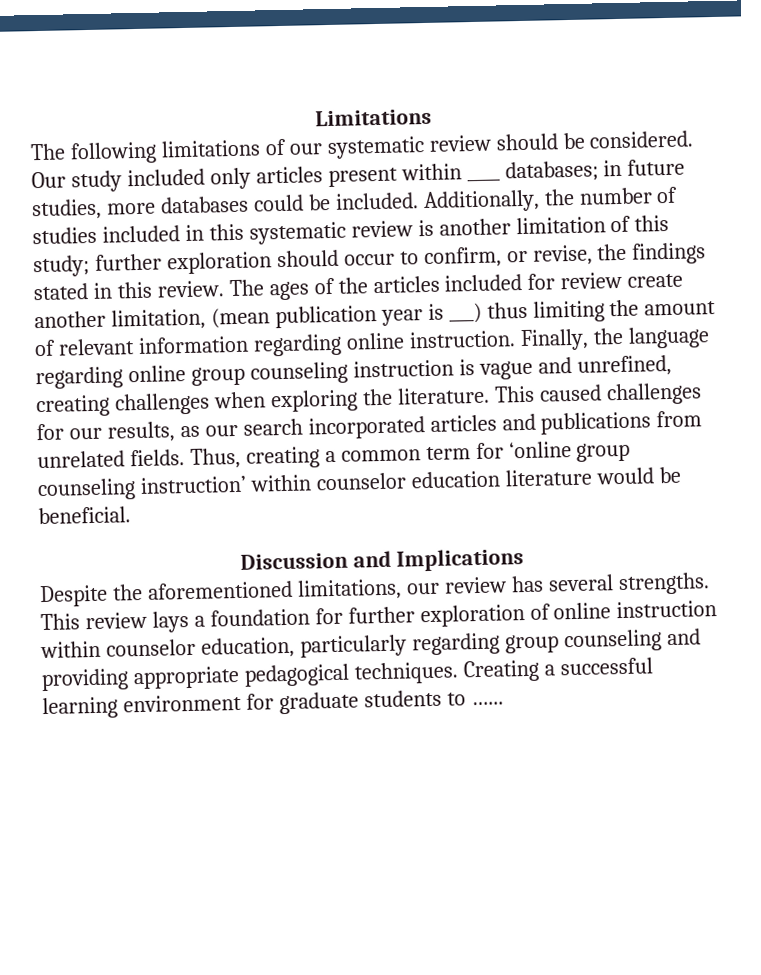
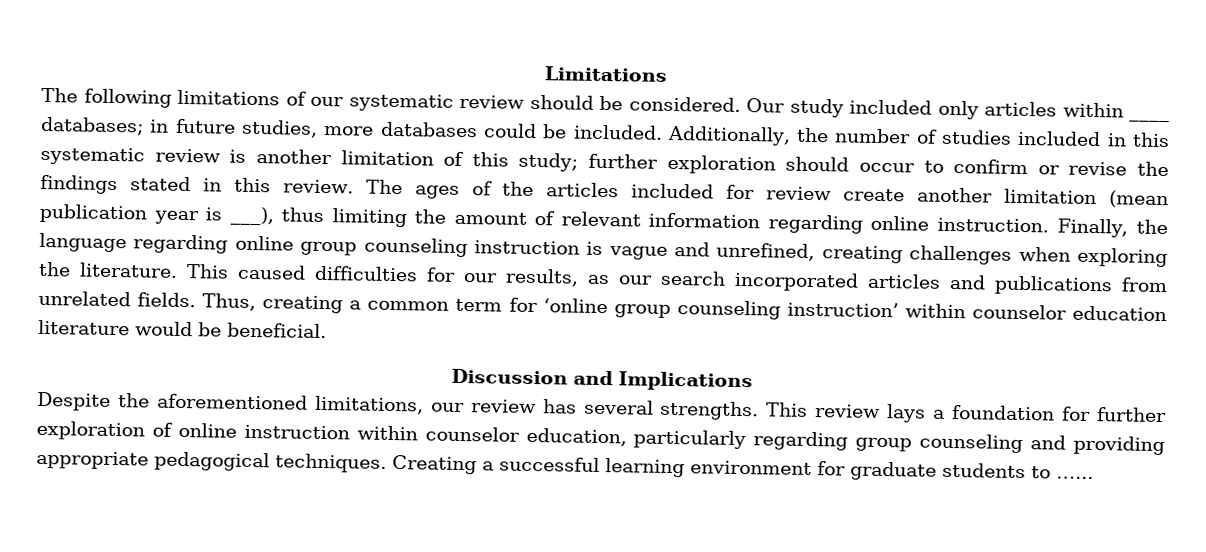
- Our study included only articles present within ____ databases; in future studies, more databases could be included.
+ Our study included only articles within ____ databases; in future studies, more databases could be included.
- Additionally, the number of studies included in this systematic review is another limitation of this study; further exploration should occur to confirm, or revise, the findings stated in this review.
+ Additionally, the number of studies included in this systematic review is another limitation of this study; further exploration should occur to confirm or revise the findings stated in this review.
- The ages of the articles included for review create another limitation, (mean publication year is ___) thus limiting the amount of relevant information regarding online instruction.
+ The ages of the articles included for review create another limitation (mean publication year is ___), thus limiting the amount of relevant information regarding online instruction.
- This caused challenges for our results, as our search incorporated articles and publications from unrelated fields.
+ This caused difficulties for our results, as our search incorporated articles and publications from unrelated fields.

